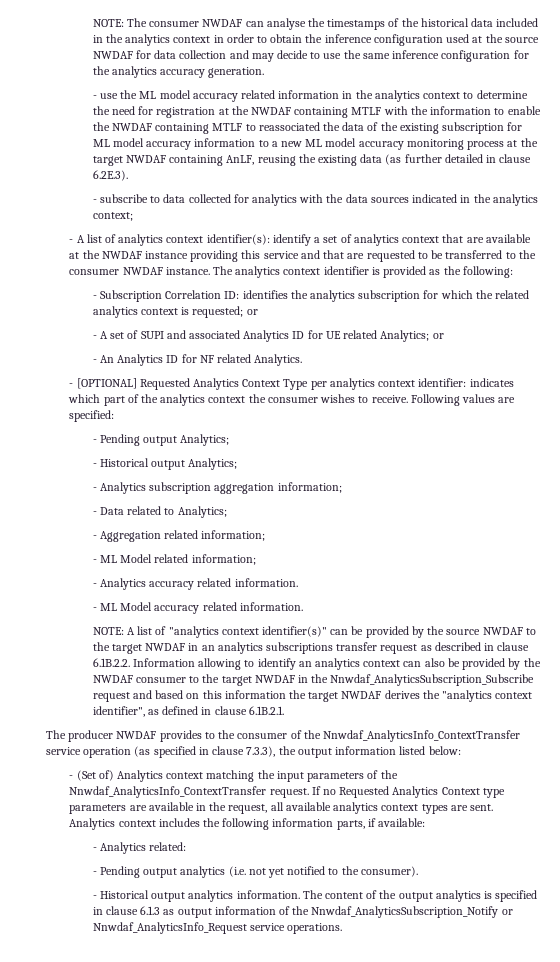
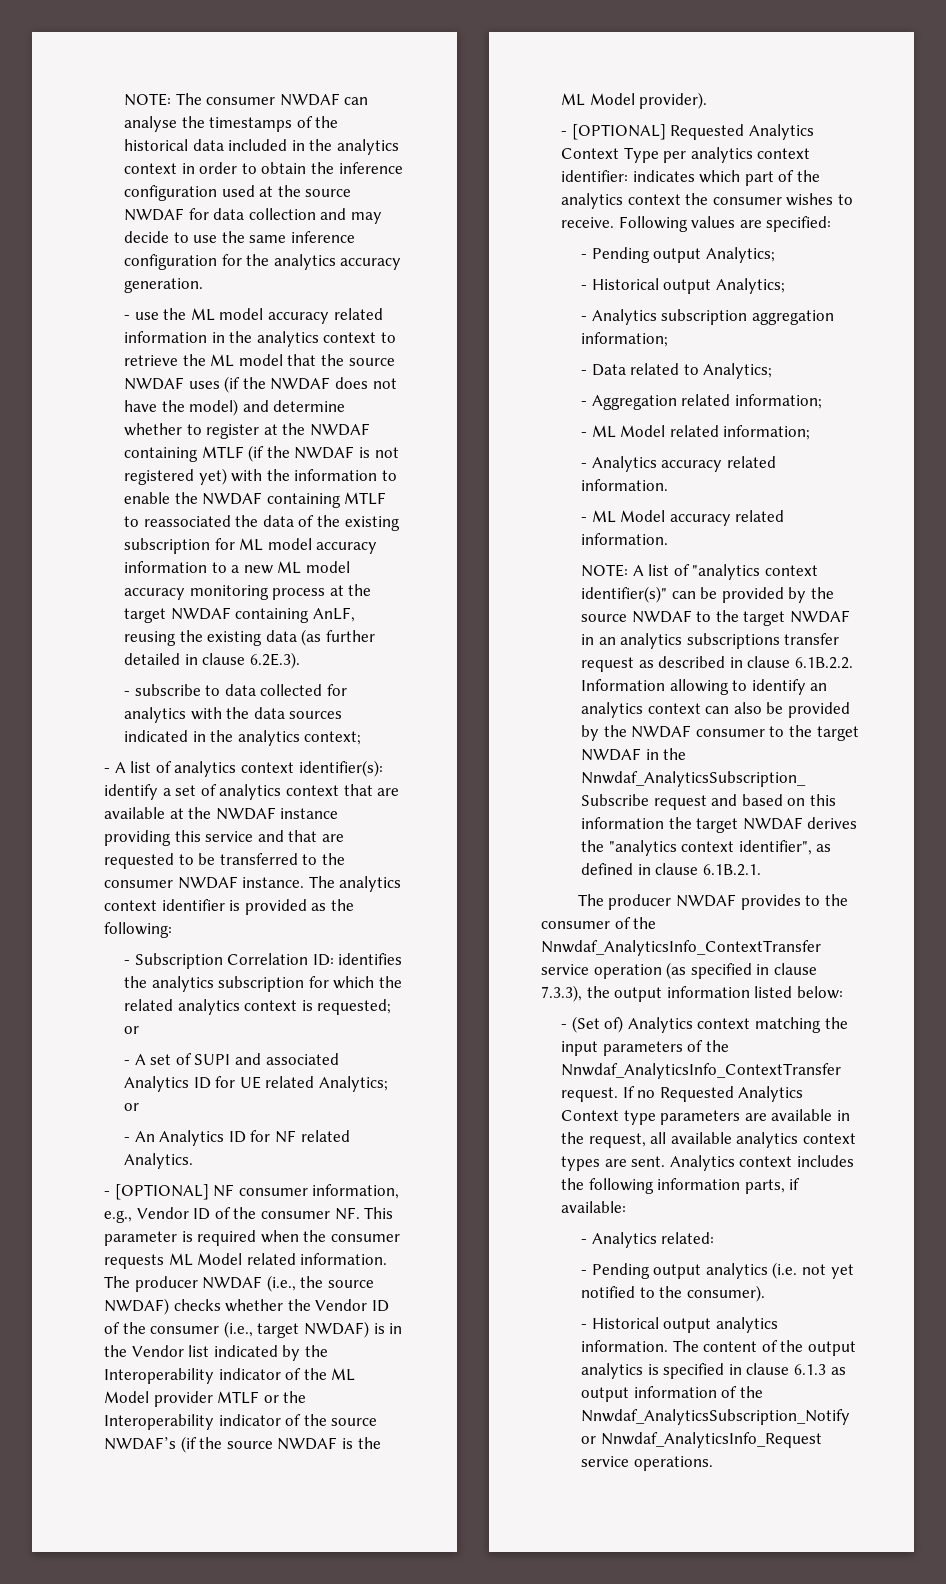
- - use the ML model accuracy related information in the analytics context to determine the need for registration at the NWDAF containing MTLF with the information to enable the NWDAF containing MTLF to reassociated the data of the existing subscription for ML model accuracy information to a new ML model accuracy monitoring process at the target NWDAF containing AnLF, reusing the existing data (as further detailed in clause 6.2E.3).
+ - use the ML model accuracy related information in the analytics context to retrieve the ML model that the source NWDAF uses (if the NWDAF does not have the model) and determine whether to register at the NWDAF containing MTLF (if the NWDAF is not registered yet) with the information to enable the NWDAF containing MTLF to reassociated the data of the existing subscription for ML model accuracy information to a new ML model accuracy monitoring process at the target NWDAF containing AnLF, reusing the existing data (as further detailed in clause 6.2E.3).
+ - [OPTIONAL] NF consumer information, e.g., Vendor ID of the consumer NF. This parameter is required when the consumer requests ML Model related information. The producer NWDAF (i.e., the source NWDAF) checks whether the Vendor ID of the consumer (i.e., target NWDAF) is in the Vendor list indicated by the Interoperability indicator of the ML Model provider MTLF or the Interoperability indicator of the source NWDAF’s (if the source NWDAF is the ML Model provider).

